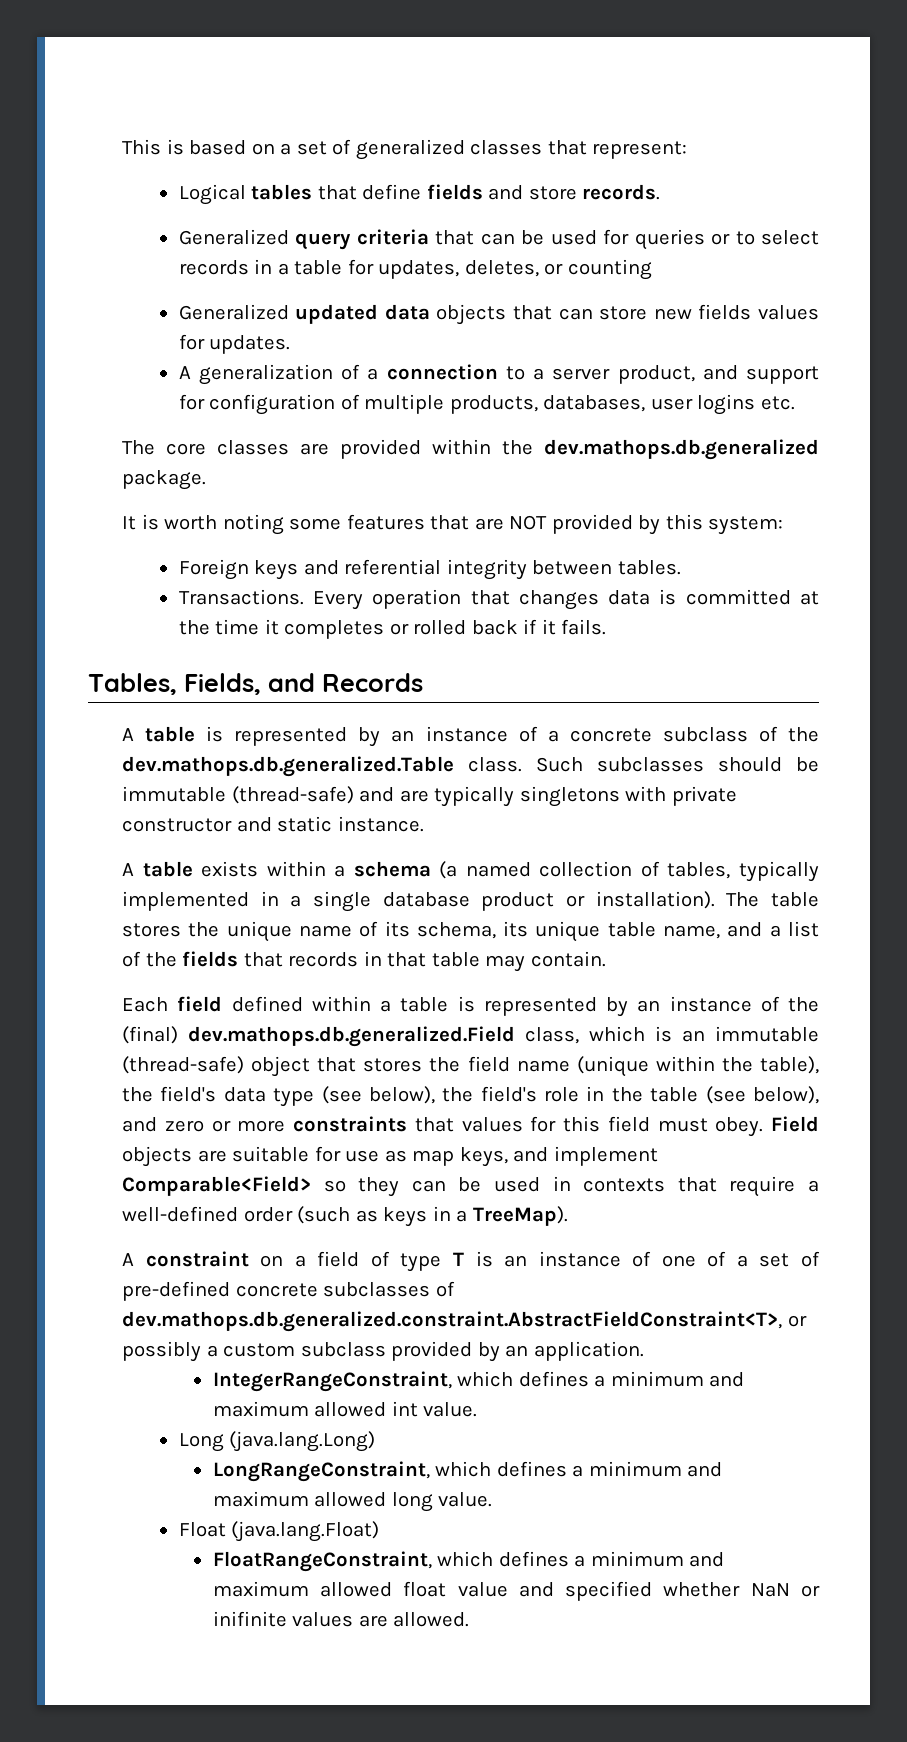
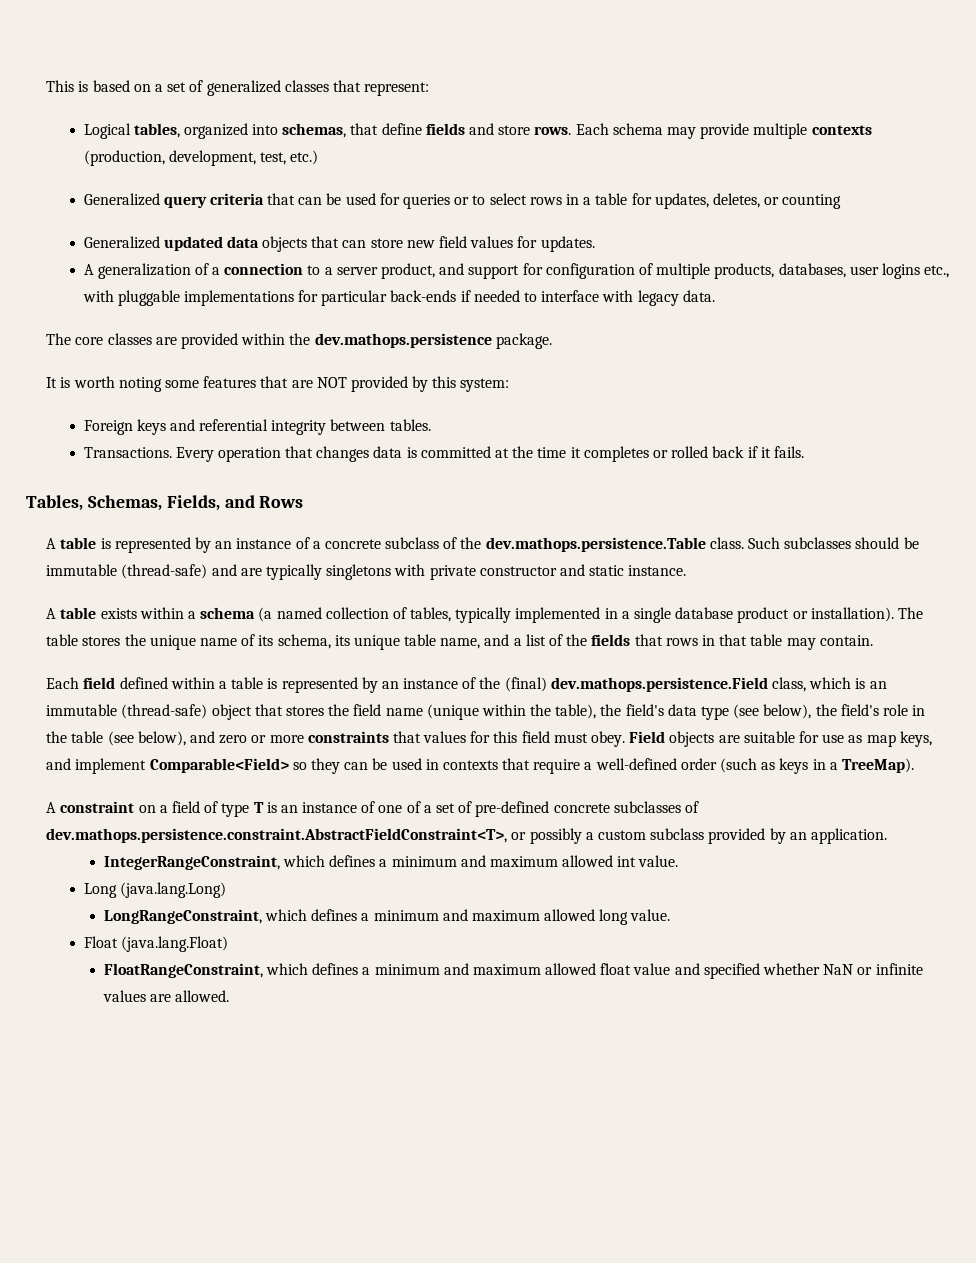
- Logical tables that define fields and store records.
+ Logical tables, organized into schemas, that define fields and store rows. Each schema may provide multiple contexts (production, development, test, etc.)
- Generalized query criteria that can be used for queries or to select records in a table for updates, deletes, or counting
+ Generalized query criteria that can be used for queries or to select rows in a table for updates, deletes, or counting
- Generalized updated data objects that can store new fields values for updates.
+ Generalized updated data objects that can store new field values for updates.
- A generalization of a connection to a server product, and support for configuration of multiple products, databases, user logins etc.
+ A generalization of a connection to a server product, and support for configuration of multiple products, databases, user logins etc., with pluggable implementations for particular back-ends if needed to interface with legacy data.
- The core classes are provided within the dev.mathops.db.generalized package.
+ The core classes are provided within the dev.mathops.persistence package.
- Tables, Fields, and Records
+ Tables, Schemas, Fields, and Rows
- A table is represented by an instance of a concrete subclass of the dev.mathops.db.generalized.Table class.
+ A table is represented by an instance of a concrete subclass of the dev.mathops.persistence.Table class.
- The table stores the unique name of its schema, its unique table name, and a list of the fields that records in that table may contain.
+ The table stores the unique name of its schema, its unique table name, and a list of the fields that rows in that table may contain.
- Each field defined within a table is represented by an instance of the (final) dev.mathops.db.generalized.Field class, which is an immutable (thread-safe) object that stores the field name (unique within the table), the field's data type (see below), the field's role in the table (see below), and zero or more constraints that values for this field must obey.
+ Each field defined within a table is represented by an instance of the (final) dev.mathops.persistence.Field class, which is an immutable (thread-safe) object that stores the field name (unique within the table), the field's data type (see below), the field's role in the table (see below), and zero or more constraints that values for this field must obey.
- A constraint on a field of type T is an instance of one of a set of pre-defined concrete subclasses of dev.mathops.db.generalized.constraint.AbstractFieldConstraint<T>, or possibly a custom subclass provided by an application.
+ A constraint on a field of type T is an instance of one of a set of pre-defined concrete subclasses of dev.mathops.persistence.constraint.AbstractFieldConstraint<T>, or possibly a custom subclass provided by an application.
- FloatRangeConstraint, which defines a minimum and maximum allowed float value and specified whether NaN or inifinite values are allowed.
+ FloatRangeConstraint, which defines a minimum and maximum allowed float value and specified whether NaN or infinite values are allowed.

